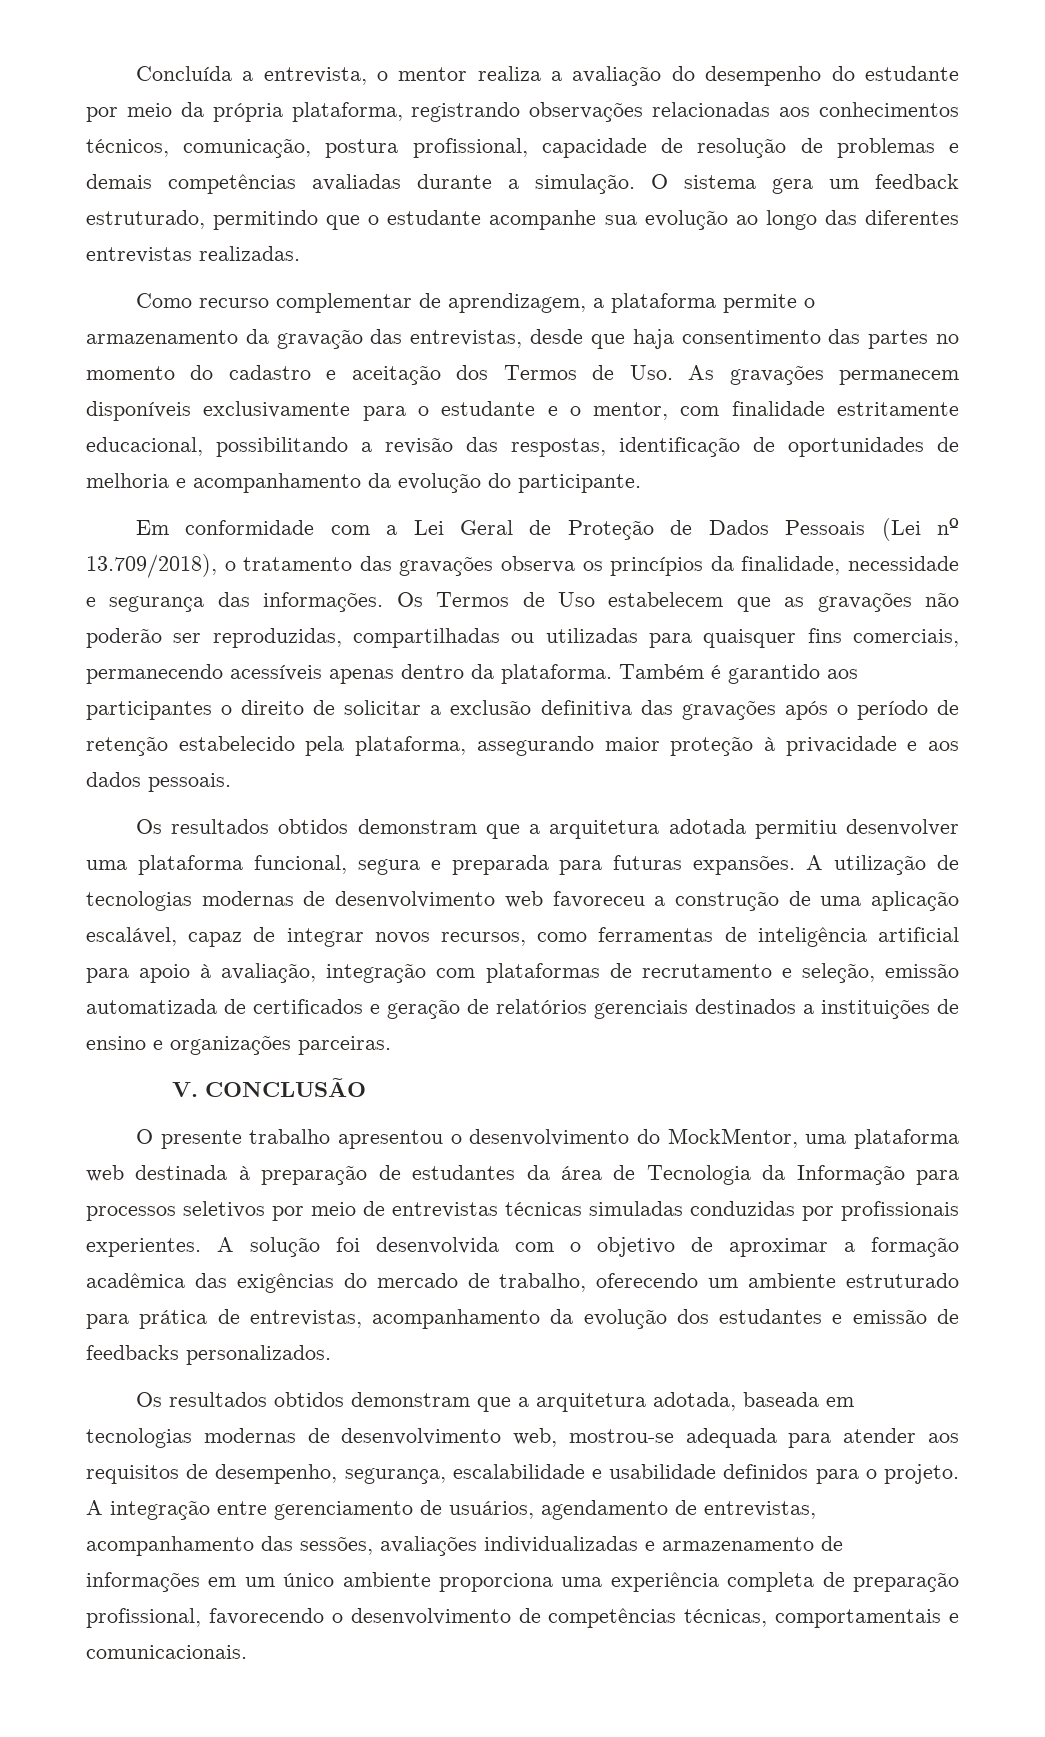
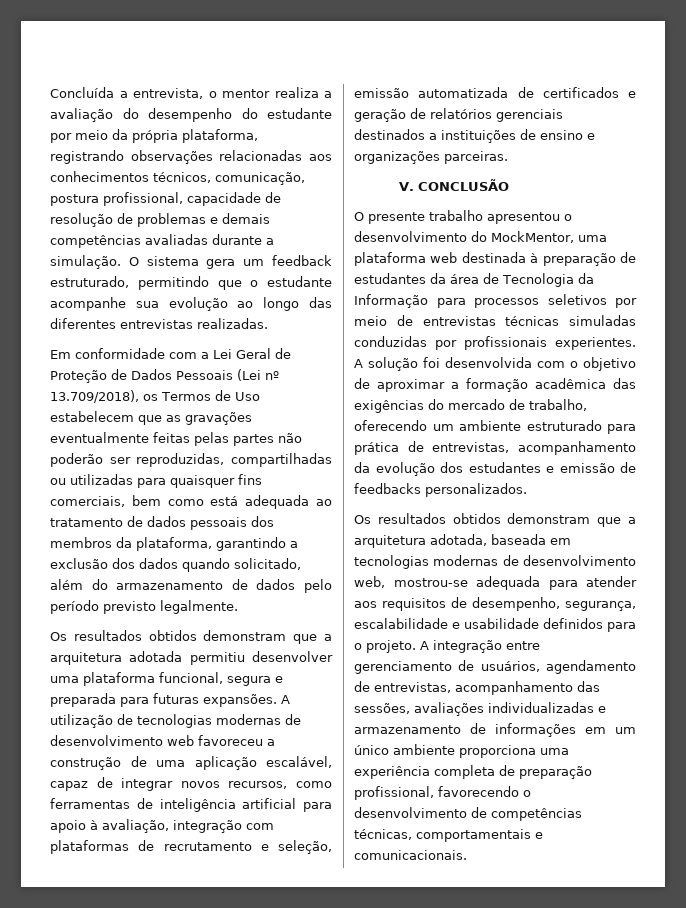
- Como recurso complementar de aprendizagem, a plataforma permite o armazenamento da gravação das entrevistas, desde que haja consentimento das partes no momento do cadastro e aceitação dos Termos de Uso. As gravações permanecem disponíveis exclusivamente para o estudante e o mentor, com finalidade estritamente educacional, possibilitando a revisão das respostas, identificação de oportunidades de melhoria e acompanhamento da evolução do participante.
- Em conformidade com a Lei Geral de Proteção de Dados Pessoais (Lei nº 13.709/2018), o tratamento das gravações observa os princípios da finalidade, necessidade e segurança das informações. Os Termos de Uso estabelecem que as gravações não poderão ser reproduzidas, compartilhadas ou utilizadas para quaisquer fins comerciais, permanecendo acessíveis apenas dentro da plataforma. Também é garantido aos participantes o direito de solicitar a exclusão definitiva das gravações após o período de retenção estabelecido pela plataforma, assegurando maior proteção à privacidade e aos dados pessoais.
+ Em conformidade com a Lei Geral de Proteção de Dados Pessoais (Lei nº 13.709/2018), os Termos de Uso estabelecem que as gravações eventualmente feitas pelas partes não poderão ser reproduzidas, compartilhadas ou utilizadas para quaisquer fins comerciais, bem como está adequada ao tratamento de dados pessoais dos membros da plataforma, garantindo a exclusão dos dados quando solicitado, além do armazenamento de dados pelo período previsto legalmente.

